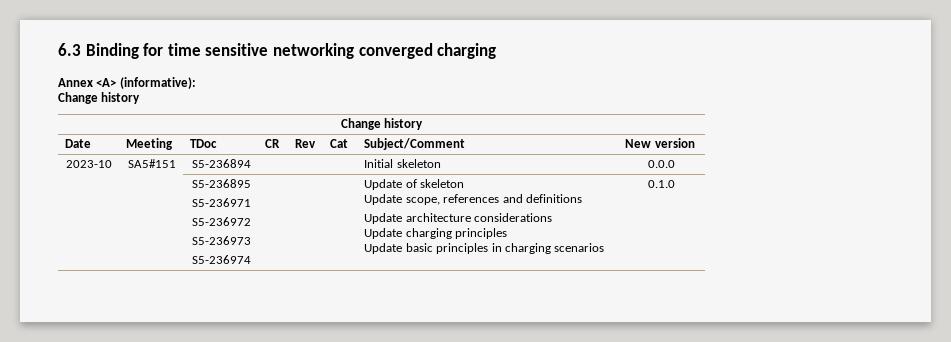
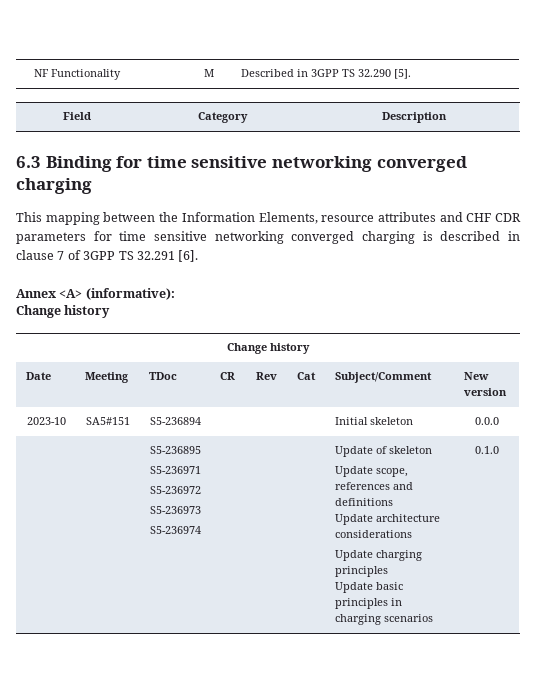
+ NF Functionality | M | Described in 3GPP TS 32.290 [5].
+ Field | Category | Description
+ This mapping between the Information Elements, resource attributes and CHF CDR parameters for time sensitive networking converged charging is described in clause 7 of 3GPP TS 32.291 [6].

